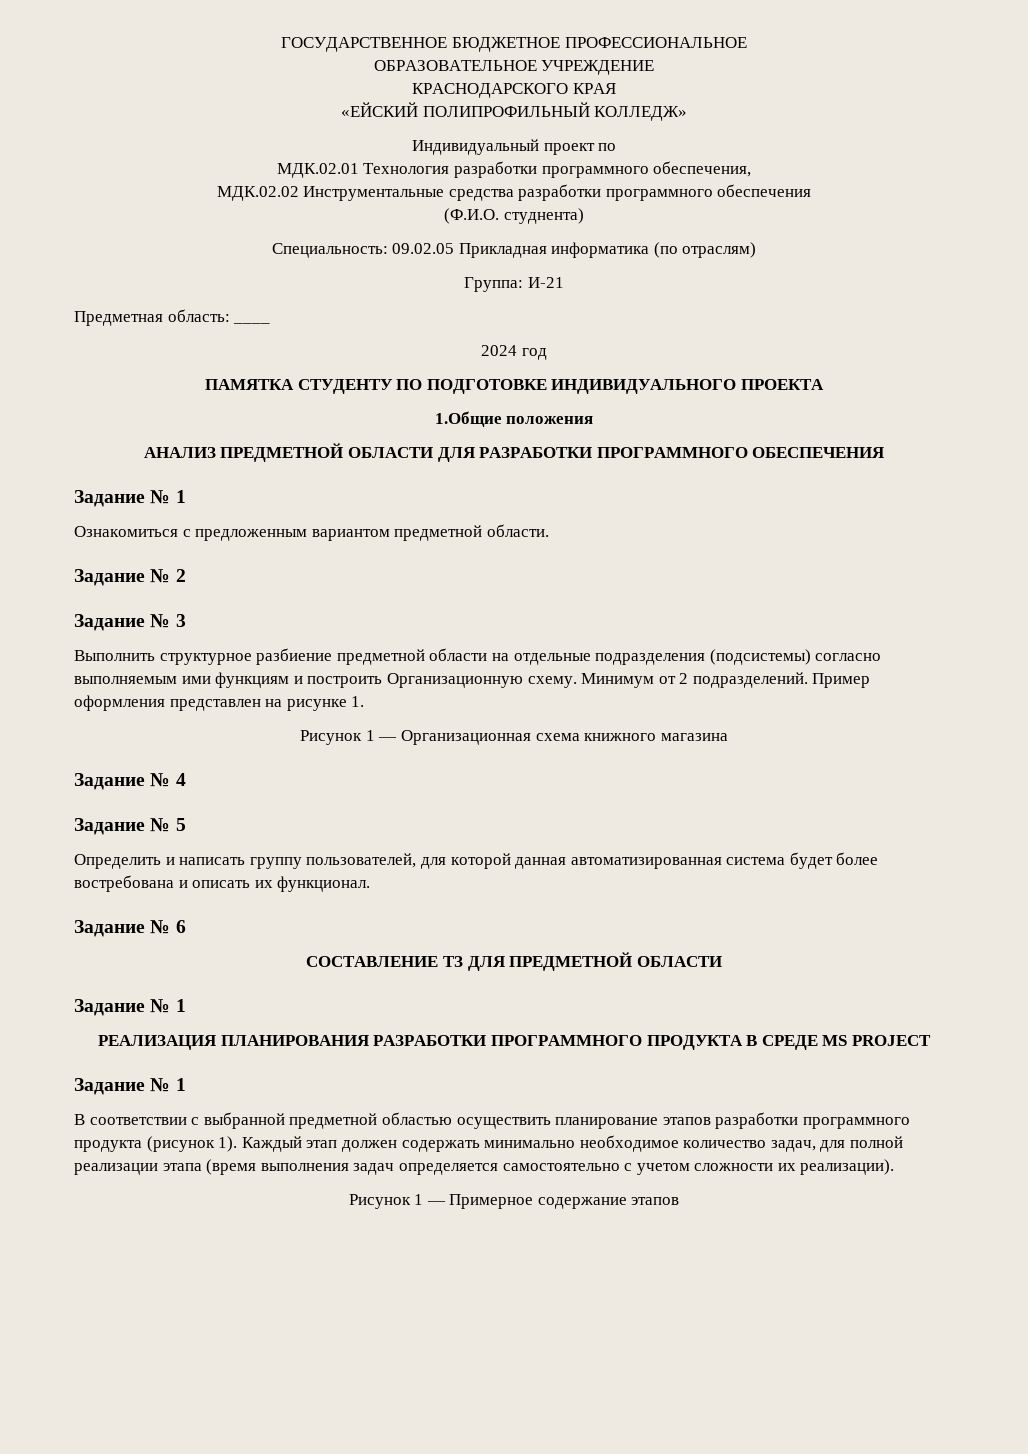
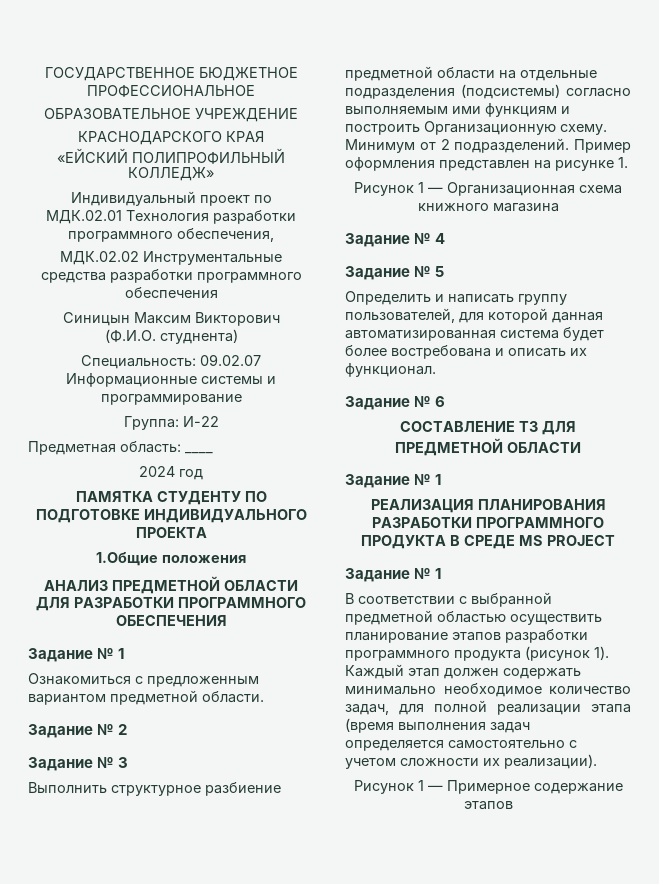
+ Синицын Максим Викторович
- Специальность: 09.02.05 Прикладная информатика (по отраслям)
+ Специальность: 09.02.07 Информационные системы и программирование
- Группа: И-21
+ Группа: И-22

